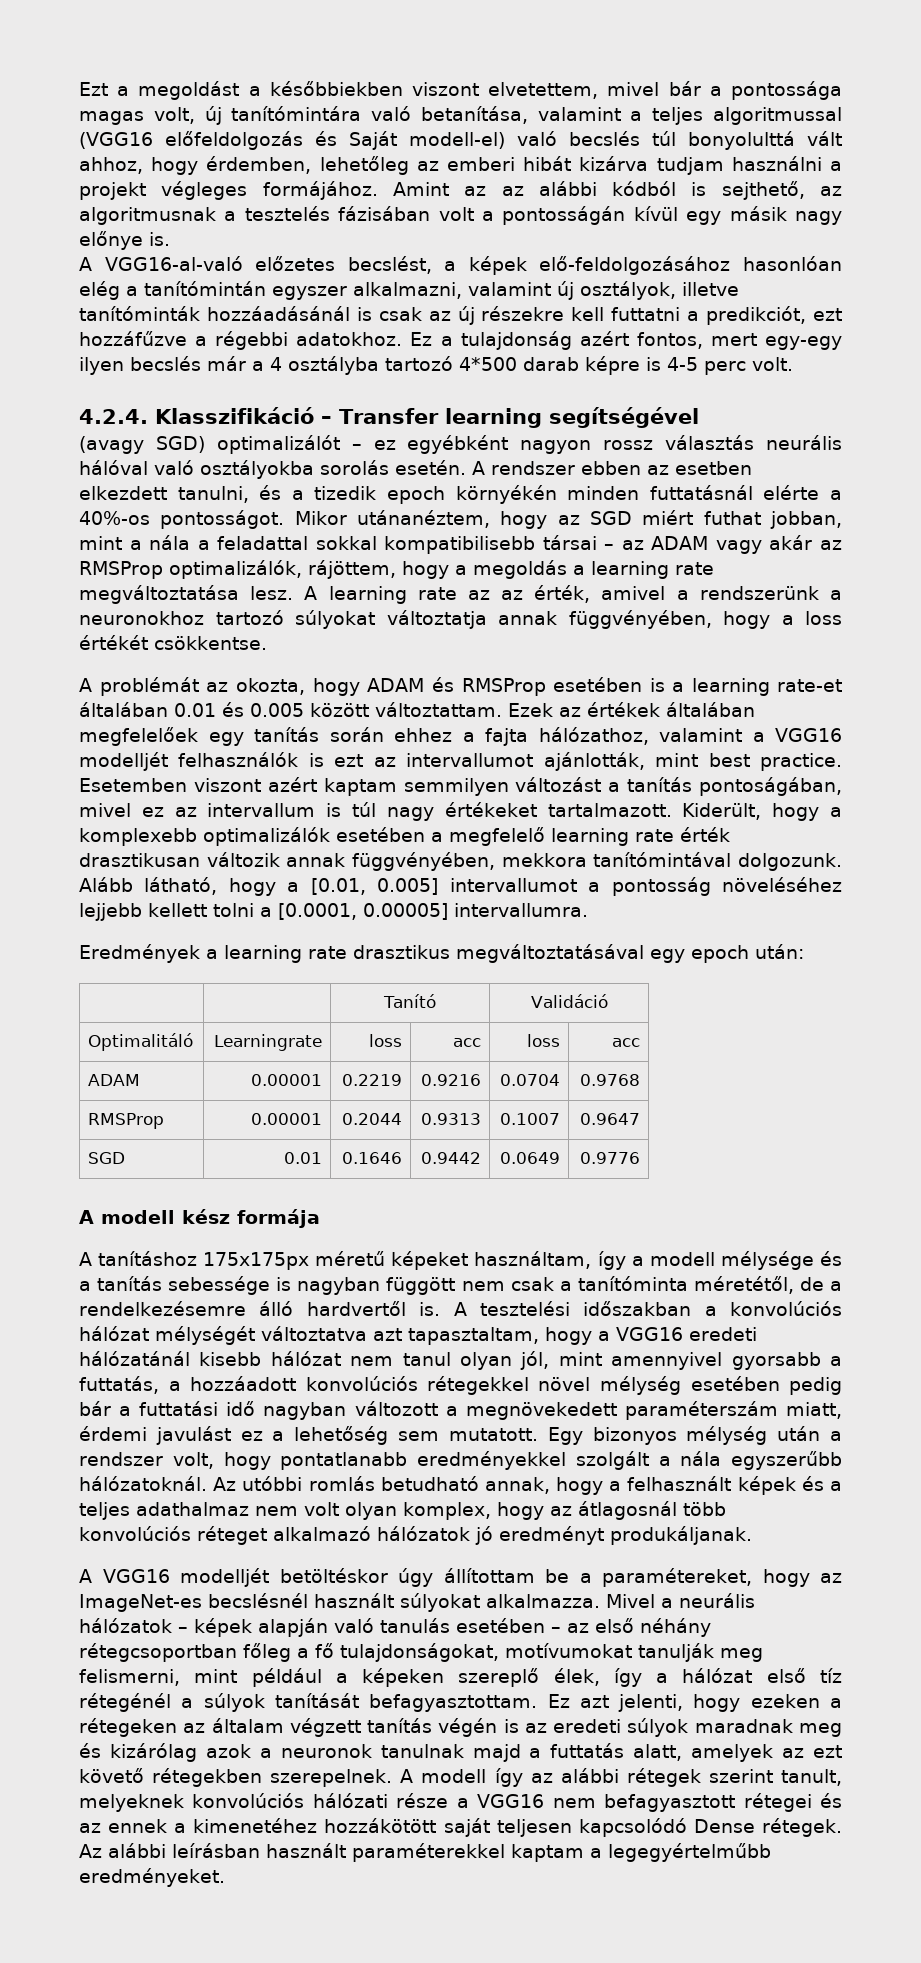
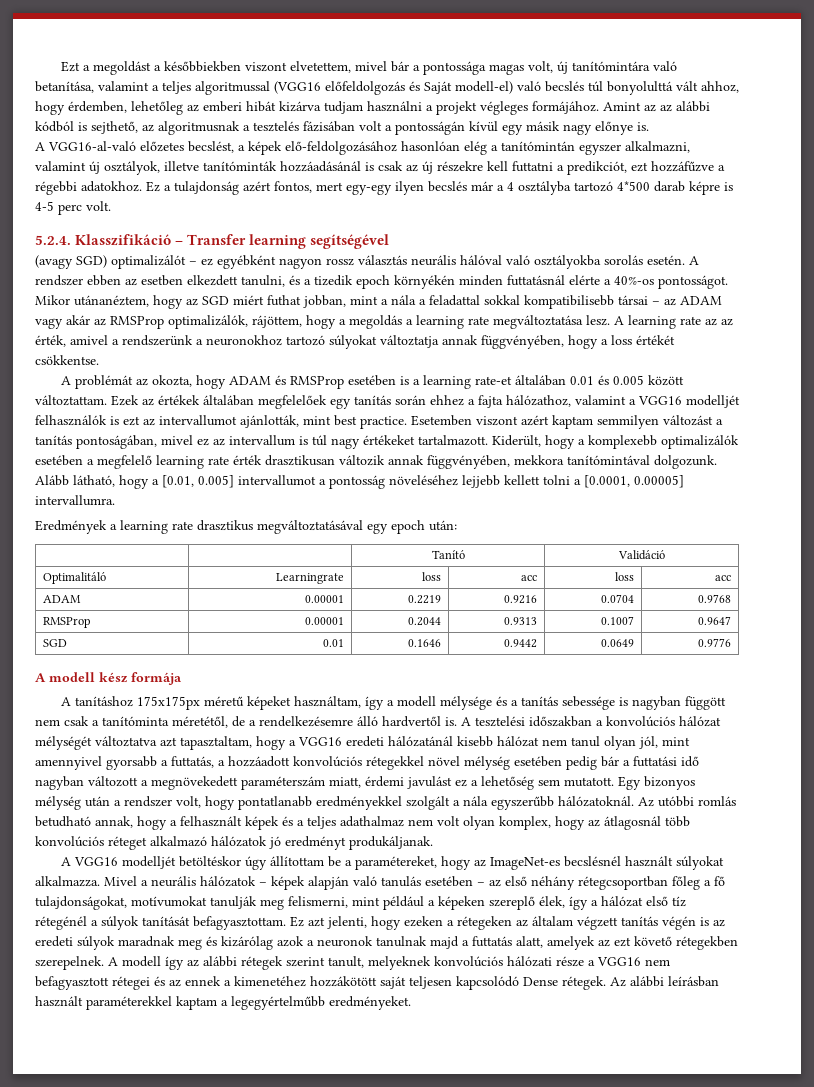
- 4.2.4. Klasszifikáció – Transfer learning segítségével
+ 5.2.4. Klasszifikáció – Transfer learning segítségével

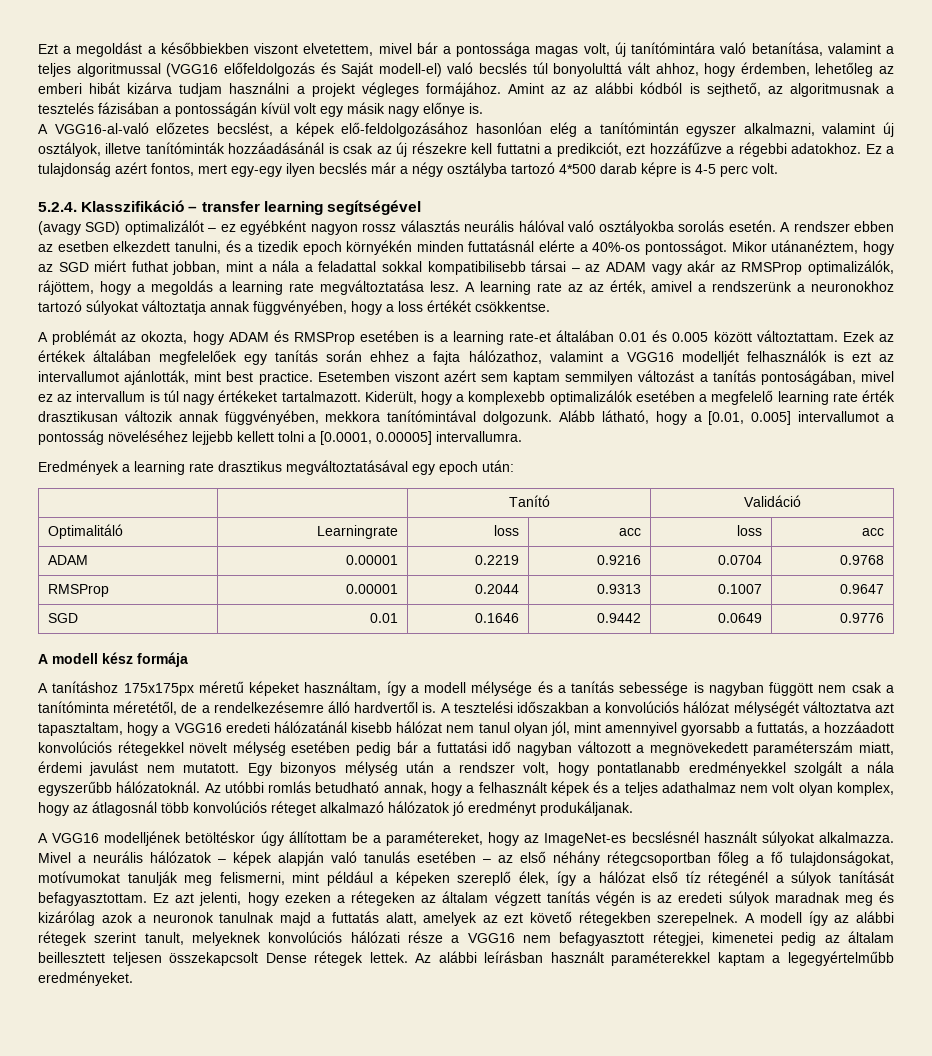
- Amint az az alábbi kódból is sejthető, az algoritmusnak a tesztelés fázisában volt a pontosságán kívül egy másik nagy előnye is.
+ Amint az az alábbi kódból is sejthető, az algoritmusnak a tesztelés fázisában a pontosságán kívül volt egy másik nagy előnye is.
- Ez a tulajdonság azért fontos, mert egy-egy ilyen becslés már a 4 osztályba tartozó 4*500 darab képre is 4-5 perc volt.
+ Ez a tulajdonság azért fontos, mert egy-egy ilyen becslés már a négy osztályba tartozó 4*500 darab képre is 4-5 perc volt.
- 5.2.4. Klasszifikáció – Transfer learning segítségével
+ 5.2.4. Klasszifikáció – transfer learning segítségével
- Esetemben viszont azért kaptam semmilyen változást a tanítás pontoságában, mivel ez az intervallum is túl nagy értékeket tartalmazott.
+ Esetemben viszont azért sem kaptam semmilyen változást a tanítás pontoságában, mivel ez az intervallum is túl nagy értékeket tartalmazott.
- A tesztelési időszakban a konvolúciós hálózat mélységét változtatva azt tapasztaltam, hogy a VGG16 eredeti hálózatánál kisebb hálózat nem tanul olyan jól, mint amennyivel gyorsabb a futtatás, a hozzáadott konvolúciós rétegekkel növel mélység esetében pedig bár a futtatási idő nagyban változott a megnövekedett paraméterszám miatt, érdemi javulást ez a lehetőség sem mutatott.
+ A tesztelési időszakban a konvolúciós hálózat mélységét változtatva azt tapasztaltam, hogy a VGG16 eredeti hálózatánál kisebb hálózat nem tanul olyan jól, mint amennyivel gyorsabb a futtatás, a hozzáadott konvolúciós rétegekkel növelt mélység esetében pedig bár a futtatási idő nagyban változott a megnövekedett paraméterszám miatt, érdemi javulást nem mutatott.
- A VGG16 modelljét betöltéskor úgy állítottam be a paramétereket, hogy az ImageNet-es becslésnél használt súlyokat alkalmazza.
+ A VGG16 modelljének betöltéskor úgy állítottam be a paramétereket, hogy az ImageNet-es becslésnél használt súlyokat alkalmazza.
- A modell így az alábbi rétegek szerint tanult, melyeknek konvolúciós hálózati része a VGG16 nem befagyasztott rétegei és az ennek a kimenetéhez hozzákötött saját teljesen kapcsolódó Dense rétegek.
+ A modell így az alábbi rétegek szerint tanult, melyeknek konvolúciós hálózati része a VGG16 nem befagyasztott rétegjei, kimenetei pedig az általam beillesztett teljesen összekapcsolt Dense rétegek lettek.

